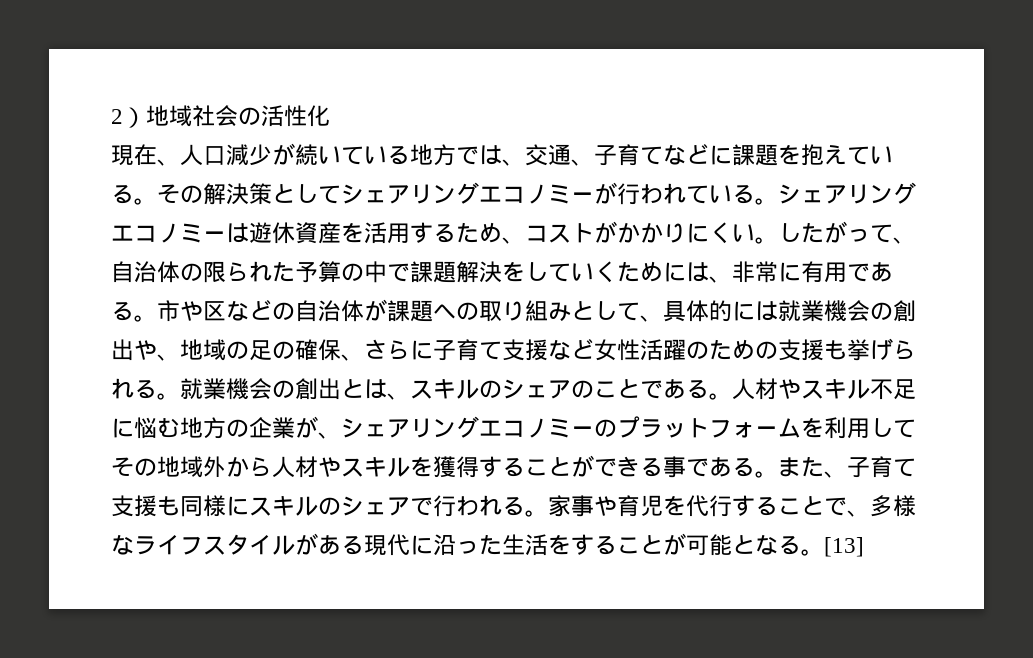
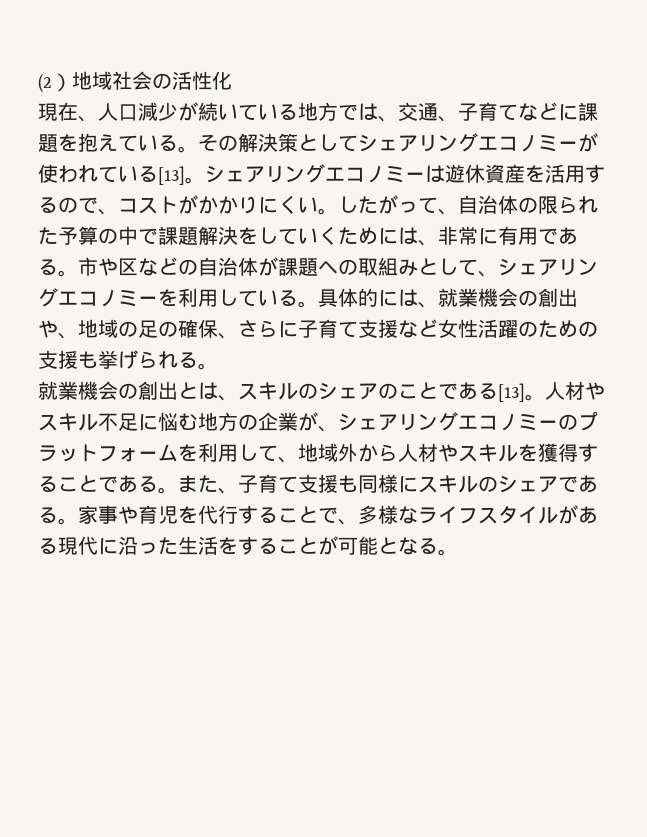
- 2）地域社会の活性化
+ (2）地域社会の活性化
- その解決策としてシェアリングエコノミーが行われている。
+ その解決策としてシェアリングエコノミーが使われている[13]。
- シェアリングエコノミーは遊休資産を活用するため、コストがかかりにくい。
+ シェアリングエコノミーは遊休資産を活用するので、コストがかかりにくい。
- 市や区などの自治体が課題への取り組みとして、具体的には就業機会の創出や、地域の足の確保、さらに子育て支援など女性活躍のための支援も挙げられる。就業機会の創出とは、スキルのシェアのことである。
+ 市や区などの自治体が課題への取組みとして、シェアリングエコノミーを利用している。具体的には、就業機会の創出や、地域の足の確保、さらに子育て支援など女性活躍のための支援も挙げられる。
+ 就業機会の創出とは、スキルのシェアのことである[13]。
- 人材やスキル不足に悩む地方の企業が、シェアリングエコノミーのプラットフォームを利用してその地域外から人材やスキルを獲得することができる事である。
+ 人材やスキル不足に悩む地方の企業が、シェアリングエコノミーのプラットフォームを利用して、地域外から人材やスキルを獲得することである。
- また、子育て支援も同様にスキルのシェアで行われる。
+ また、子育て支援も同様にスキルのシェアである。
- [13]

